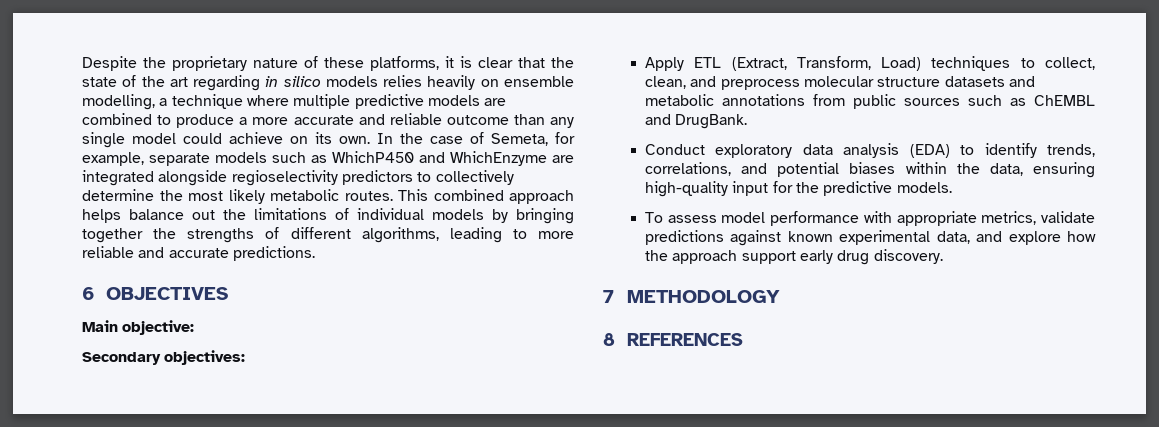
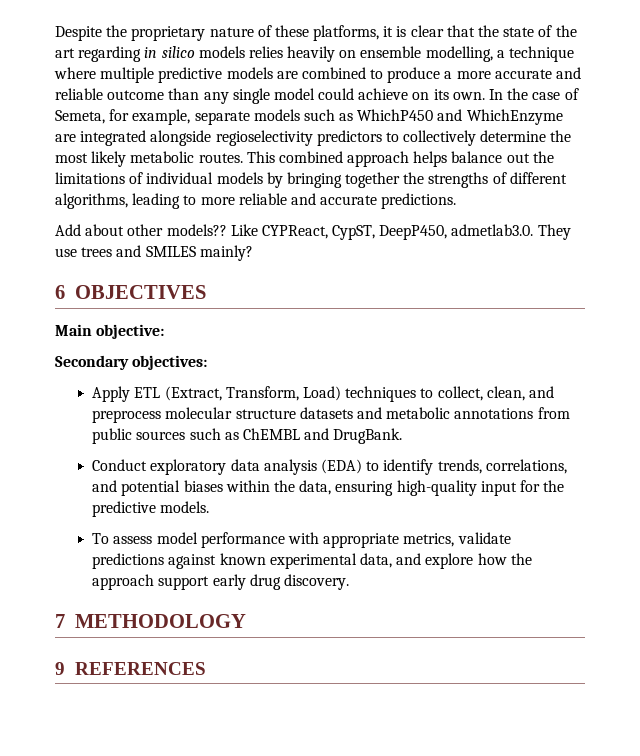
+ Add about other models?? Like CYPReact, CypST, DeepP450, admetlab3.0. They use trees and SMILES mainly?
- 8 REFERENCES
+ 9 REFERENCES

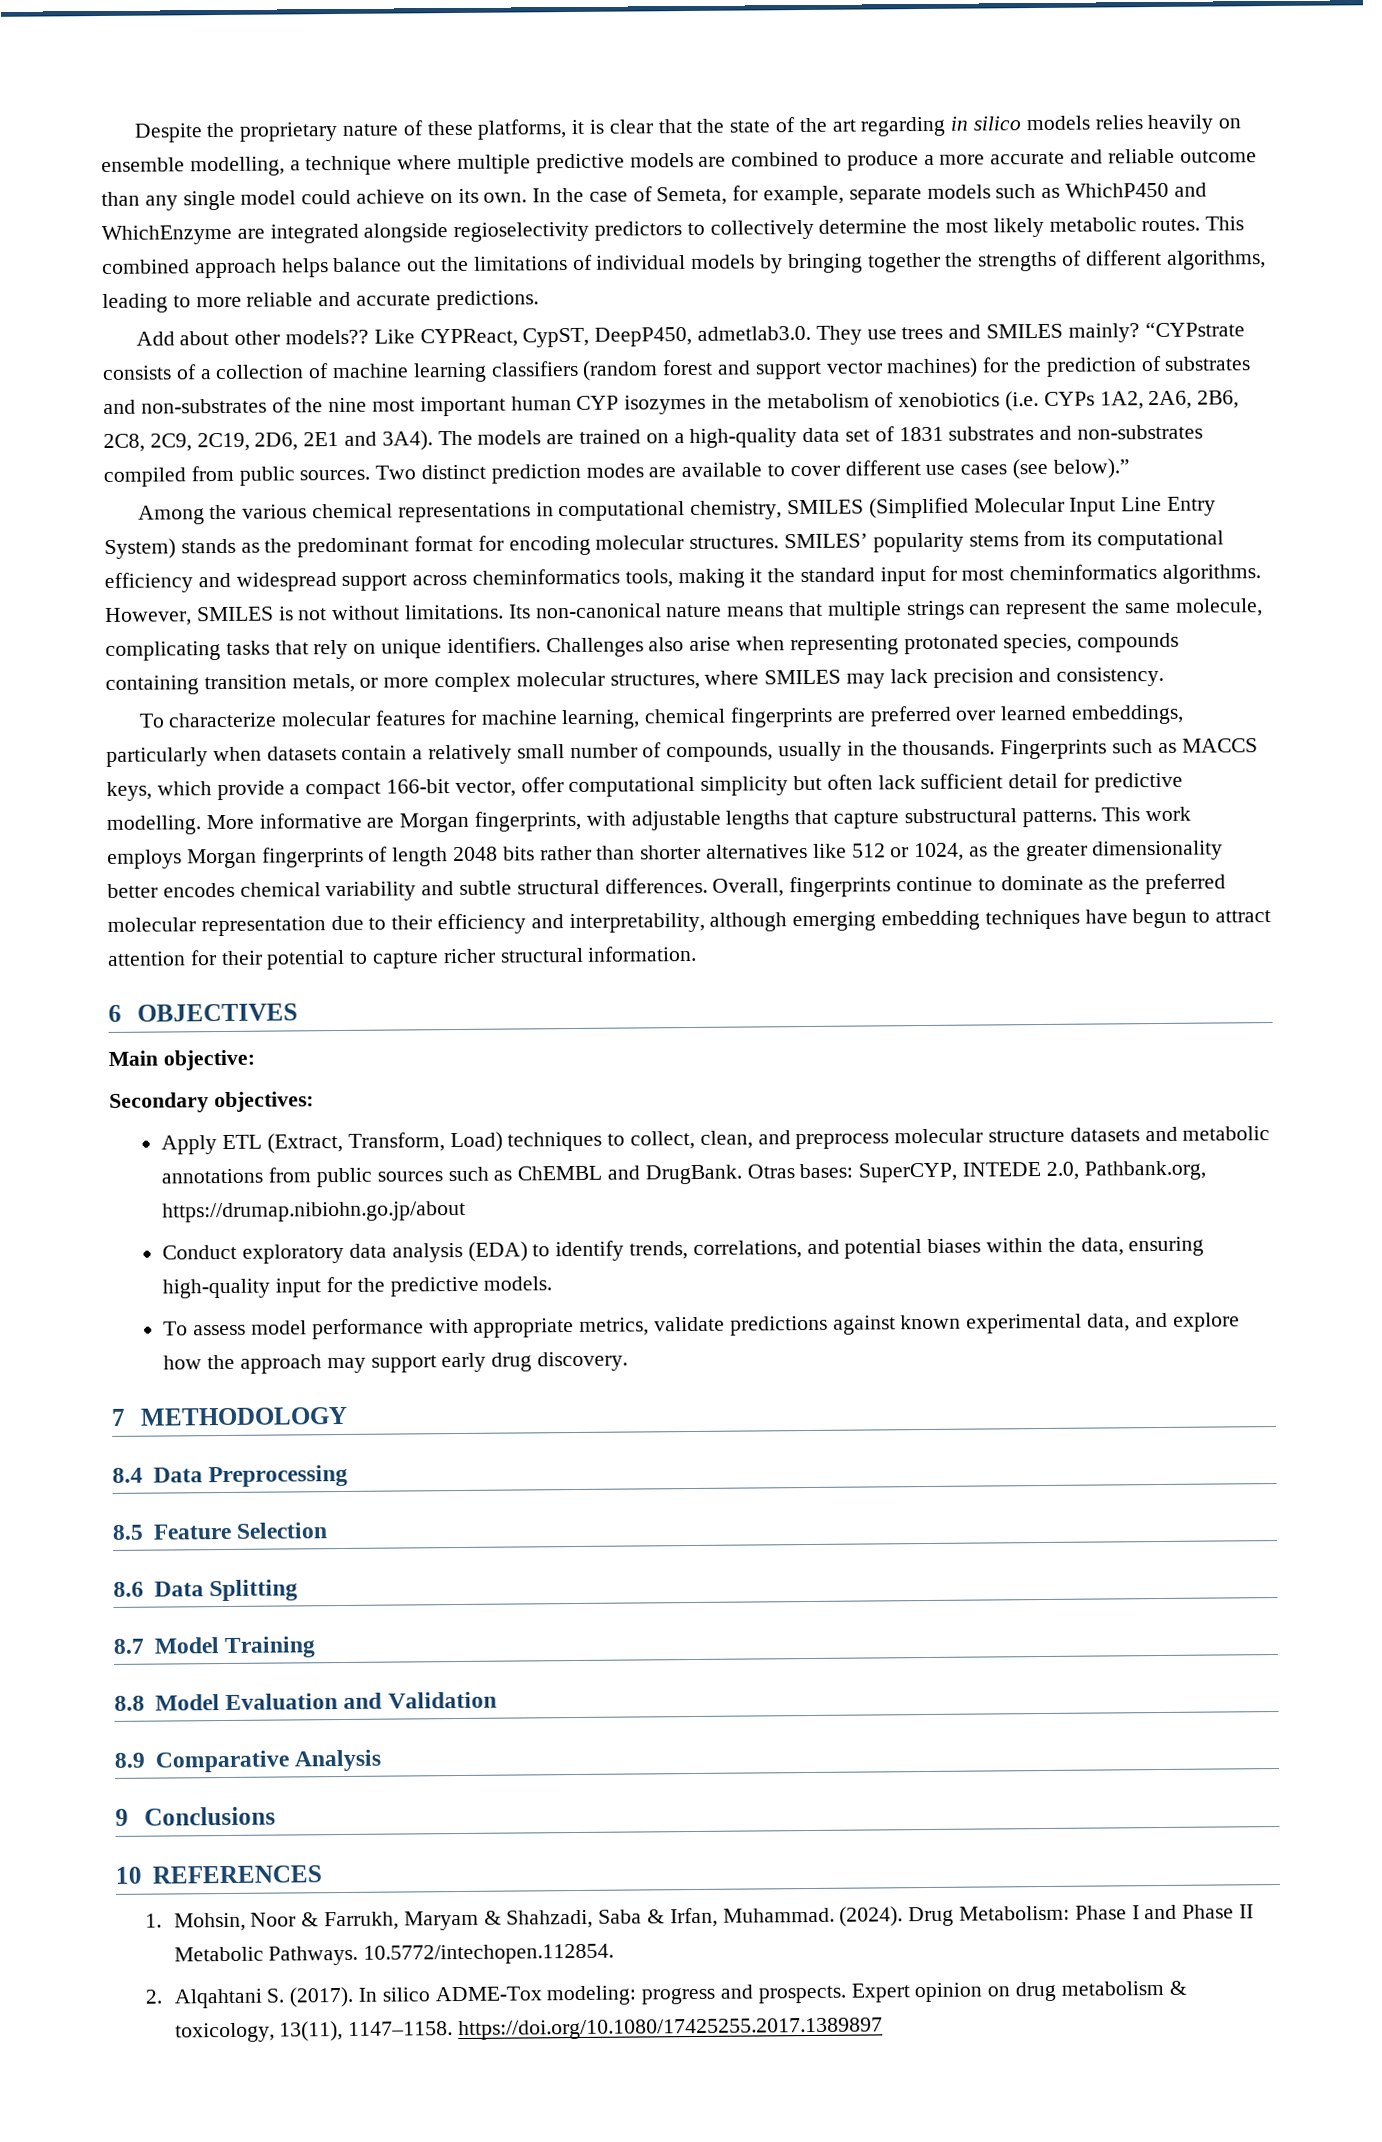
+ “CYPstrate consists of a collection of machine learning classifiers (random forest and support vector machines) for the prediction of substrates and non-substrates of the nine most important human CYP isozymes in the metabolism of xenobiotics (i.e. CYPs 1A2, 2A6, 2B6, 2C8, 2C9, 2C19, 2D6, 2E1 and 3A4). The models are trained on a high-quality data set of 1831 substrates and non-substrates compiled from public sources. Two distinct prediction modes are available to cover different use cases (see below).”
+ Among the various chemical representations in computational chemistry, SMILES (Simplified Molecular Input Line Entry System) stands as the predominant format for encoding molecular structures. SMILES’ popularity stems from its computational efficiency and widespread support across cheminformatics tools, making it the standard input for most cheminformatics algorithms. However, SMILES is not without limitations. Its non-canonical nature means that multiple strings can represent the same molecule, complicating tasks that rely on unique identifiers. Challenges also arise when representing protonated species, compounds containing transition metals, or more complex molecular structures, where SMILES may lack precision and consistency.
+ To characterize molecular features for machine learning, chemical fingerprints are preferred over learned embeddings, particularly when datasets contain a relatively small number of compounds, usually in the thousands. Fingerprints such as MACCS keys, which provide a compact 166-bit vector, offer computational simplicity but often lack sufficient detail for predictive modelling. More informative are Morgan fingerprints, with adjustable lengths that capture substructural patterns. This work employs Morgan fingerprints of length 2048 bits rather than shorter alternatives like 512 or 1024, as the greater dimensionality better encodes chemical variability and subtle structural differences. Overall, fingerprints continue to dominate as the preferred molecular representation due to their efficiency and interpretability, although emerging embedding techniques have begun to attract attention for their potential to capture richer structural information.
+ Otras bases: SuperCYP, INTEDE 2.0, Pathbank.org, https://drumap.nibiohn.go.jp/about
- To assess model performance with appropriate metrics, validate predictions against known experimental data, and explore how the approach support early drug discovery.
+ To assess model performance with appropriate metrics, validate predictions against known experimental data, and explore how the approach may support early drug discovery.
- 9 REFERENCES
+ 8.4 Data Preprocessing
+ 8.5 Feature Selection
+ 8.6 Data Splitting
+ 8.7 Model Training
+ 8.8 Model Evaluation and Validation
+ 8.9 Comparative Analysis
+ 9 Conclusions
+ 10 REFERENCES
+ 1. Mohsin, Noor & Farrukh, Maryam & Shahzadi, Saba & Irfan, Muhammad. (2024). Drug Metabolism: Phase I and Phase II Metabolic Pathways. 10.5772/intechopen.112854.
+ 2. Alqahtani S. (2017). In silico ADME-Tox modeling: progress and prospects. Expert opinion on drug metabolism & toxicology, 13(11), 1147–1158. https://doi.org/10.1080/17425255.2017.1389897

